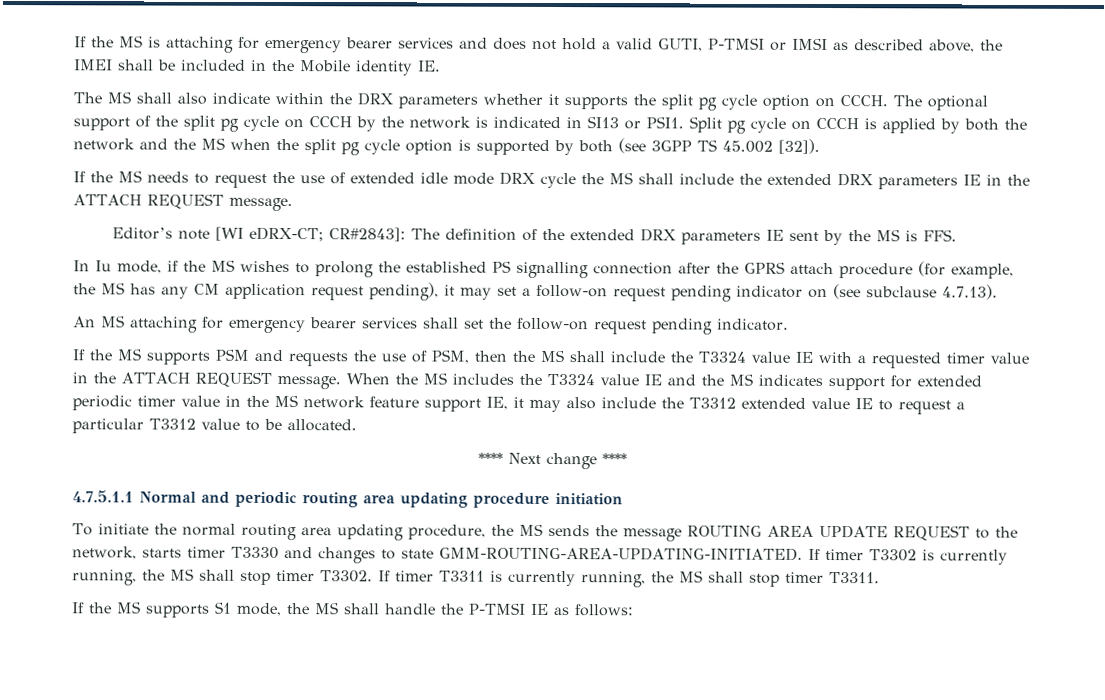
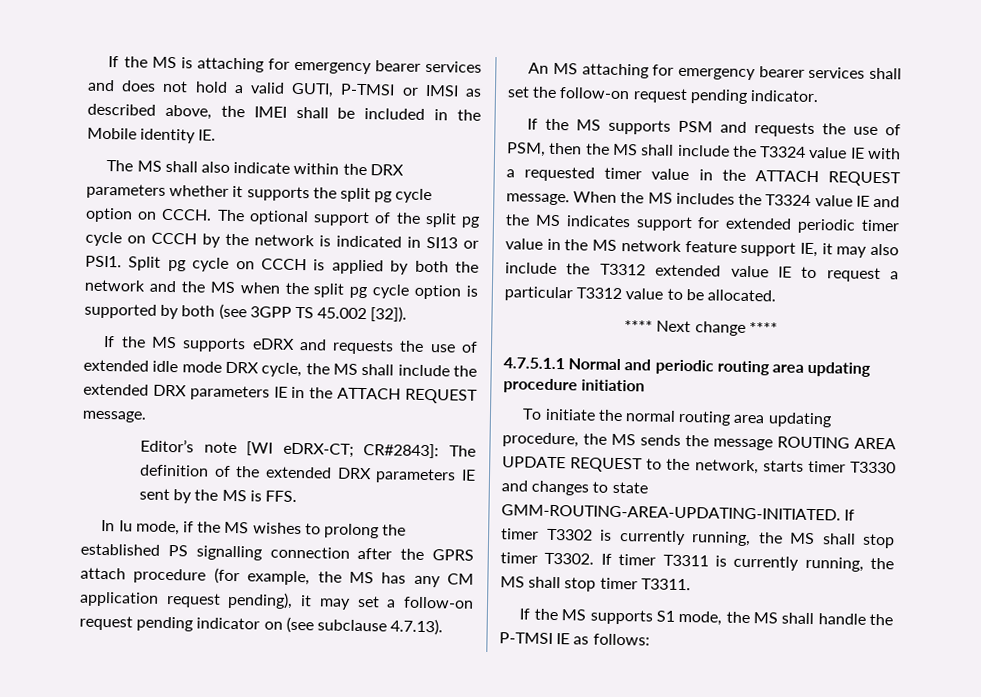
- If the MS needs to request the use of extended idle mode DRX cycle the MS shall include the extended DRX parameters IE in the ATTACH REQUEST message.
+ If the MS supports eDRX and requests the use of extended idle mode DRX cycle, the MS shall include the extended DRX parameters IE in the ATTACH REQUEST message.

